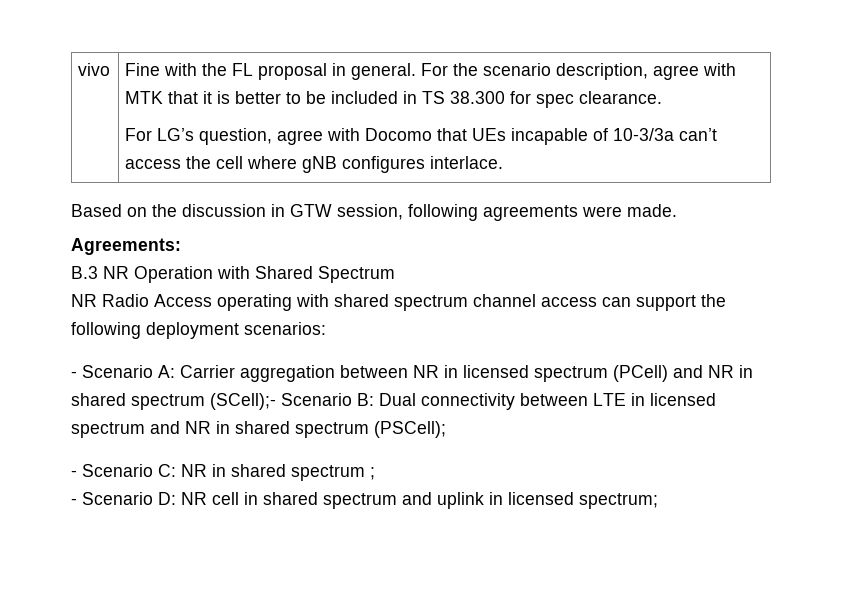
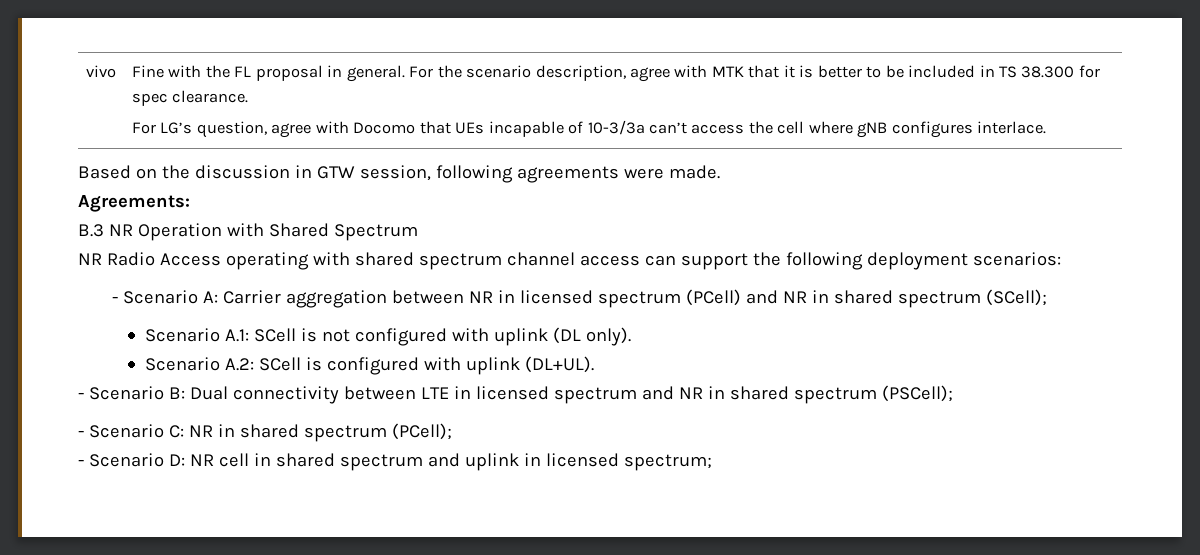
- - Scenario A: Carrier aggregation between NR in licensed spectrum (PCell) and NR in shared spectrum (SCell);- Scenario B: Dual connectivity between LTE in licensed spectrum and NR in shared spectrum (PSCell);
+ - Scenario A: Carrier aggregation between NR in licensed spectrum (PCell) and NR in shared spectrum (SCell);
+ Scenario A.1: SCell is not configured with uplink (DL only).
+ Scenario A.2: SCell is configured with uplink (DL+UL).
+ - Scenario B: Dual connectivity between LTE in licensed spectrum and NR in shared spectrum (PSCell);
- - Scenario C: NR in shared spectrum ;
+ - Scenario C: NR in shared spectrum (PCell);

